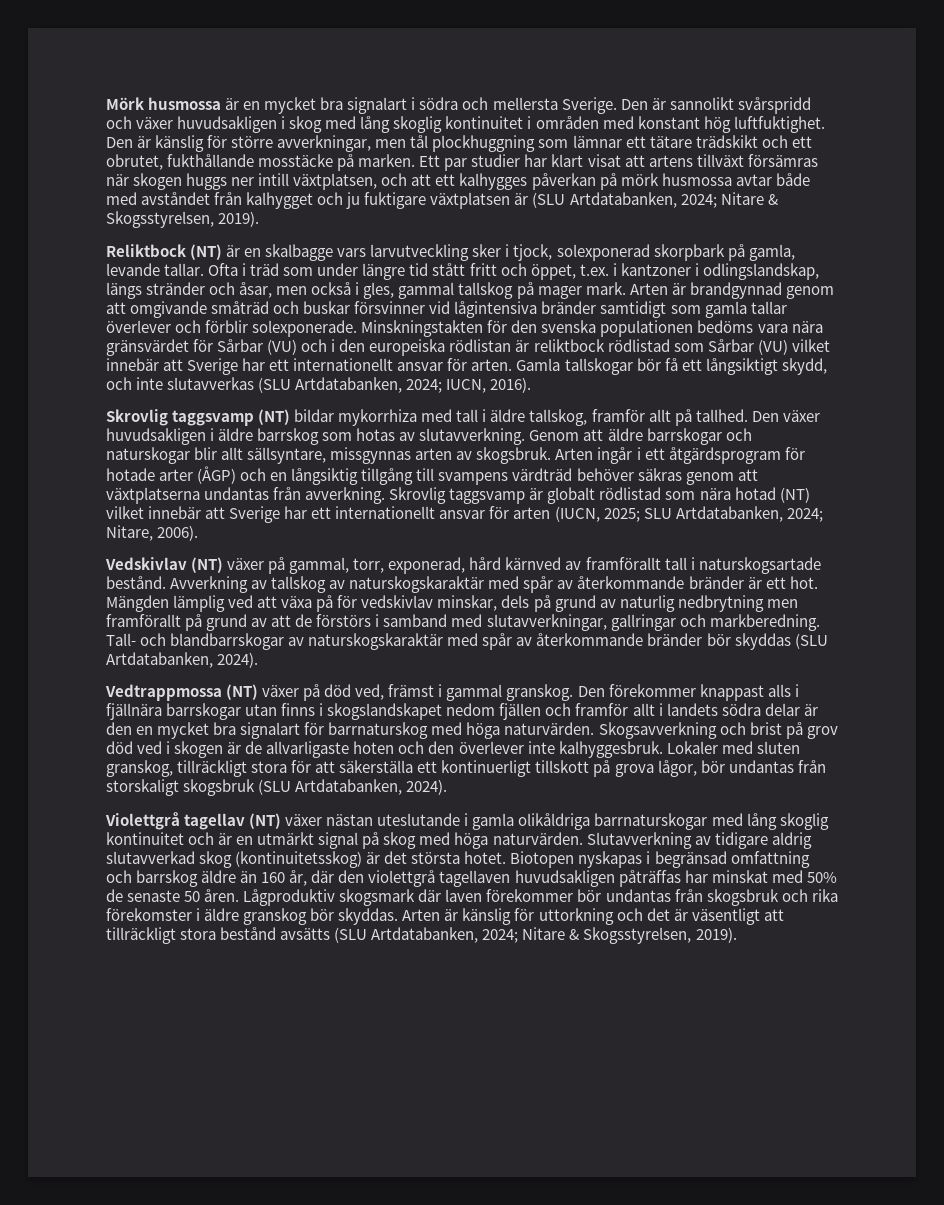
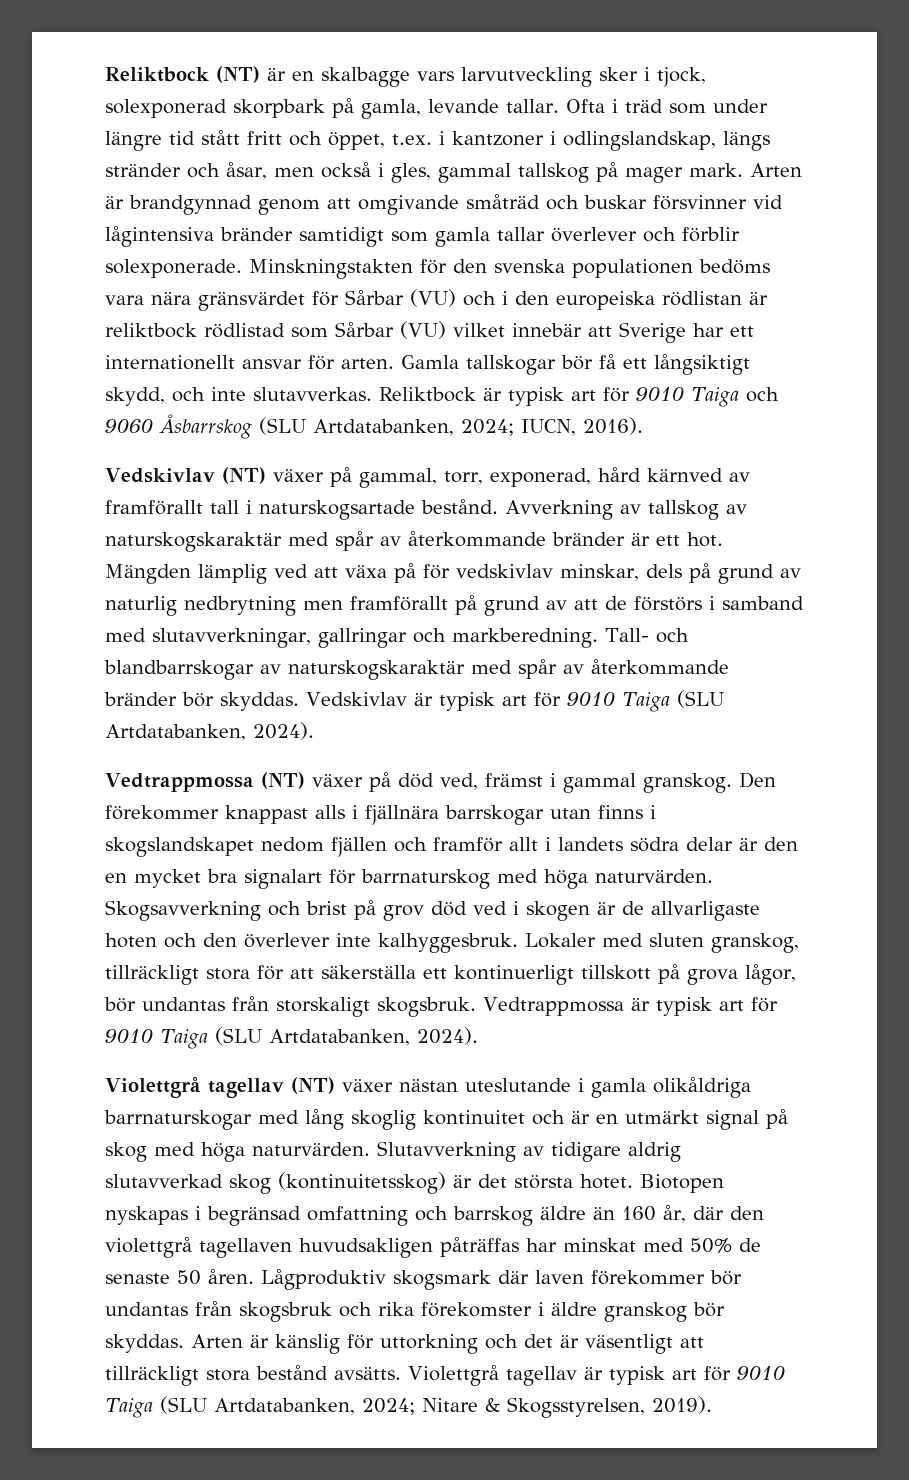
- Mörk husmossa är en mycket bra signalart i södra och mellersta Sverige. Den är sannolikt svårspridd och växer huvudsakligen i skog med lång skoglig kontinuitet i områden med konstant hög luftfuktighet. Den är känslig för större avverkningar, men tål plockhuggning som lämnar ett tätare trädskikt och ett obrutet, fukthållande mosstäcke på marken. Ett par studier har klart visat att artens tillväxt försämras när skogen huggs ner intill växtplatsen, och att ett kalhygges påverkan på mörk husmossa avtar både med avståndet från kalhygget och ju fuktigare växtplatsen är (SLU Artdatabanken, 2024; Nitare & Skogsstyrelsen, 2019).
- Gamla tallskogar bör få ett långsiktigt skydd, och inte slutavverkas (SLU Artdatabanken, 2024; IUCN, 2016).
+ Gamla tallskogar bör få ett långsiktigt skydd, och inte slutavverkas. Reliktbock är typisk art för 9010 Taiga och 9060 Åsbarrskog (SLU Artdatabanken, 2024; IUCN, 2016).
- Skrovlig taggsvamp (NT) bildar mykorrhiza med tall i äldre tallskog, framför allt på tallhed. Den växer huvudsakligen i äldre barrskog som hotas av slutavverkning. Genom att äldre barrskogar och naturskogar blir allt sällsyntare, missgynnas arten av skogsbruk. Arten ingår i ett åtgärdsprogram för hotade arter (ÅGP) och en långsiktig tillgång till svampens värdträd behöver säkras genom att växtplatserna undantas från avverkning. Skrovlig taggsvamp är globalt rödlistad som nära hotad (NT) vilket innebär att Sverige har ett internationellt ansvar för arten (IUCN, 2025; SLU Artdatabanken, 2024; Nitare, 2006).
- Tall- och blandbarrskogar av naturskogskaraktär med spår av återkommande bränder bör skyddas (SLU Artdatabanken, 2024).
+ Tall- och blandbarrskogar av naturskogskaraktär med spår av återkommande bränder bör skyddas. Vedskivlav är typisk art för 9010 Taiga (SLU Artdatabanken, 2024).
- Lokaler med sluten granskog, tillräckligt stora för att säkerställa ett kontinuerligt tillskott på grova lågor, bör undantas från storskaligt skogsbruk (SLU Artdatabanken, 2024).
+ Lokaler med sluten granskog, tillräckligt stora för att säkerställa ett kontinuerligt tillskott på grova lågor, bör undantas från storskaligt skogsbruk. Vedtrappmossa är typisk art för 9010 Taiga (SLU Artdatabanken, 2024).
- Arten är känslig för uttorkning och det är väsentligt att tillräckligt stora bestånd avsätts (SLU Artdatabanken, 2024; Nitare & Skogsstyrelsen, 2019).
+ Arten är känslig för uttorkning och det är väsentligt att tillräckligt stora bestånd avsätts. Violettgrå tagellav är typisk art för 9010 Taiga (SLU Artdatabanken, 2024; Nitare & Skogsstyrelsen, 2019).

